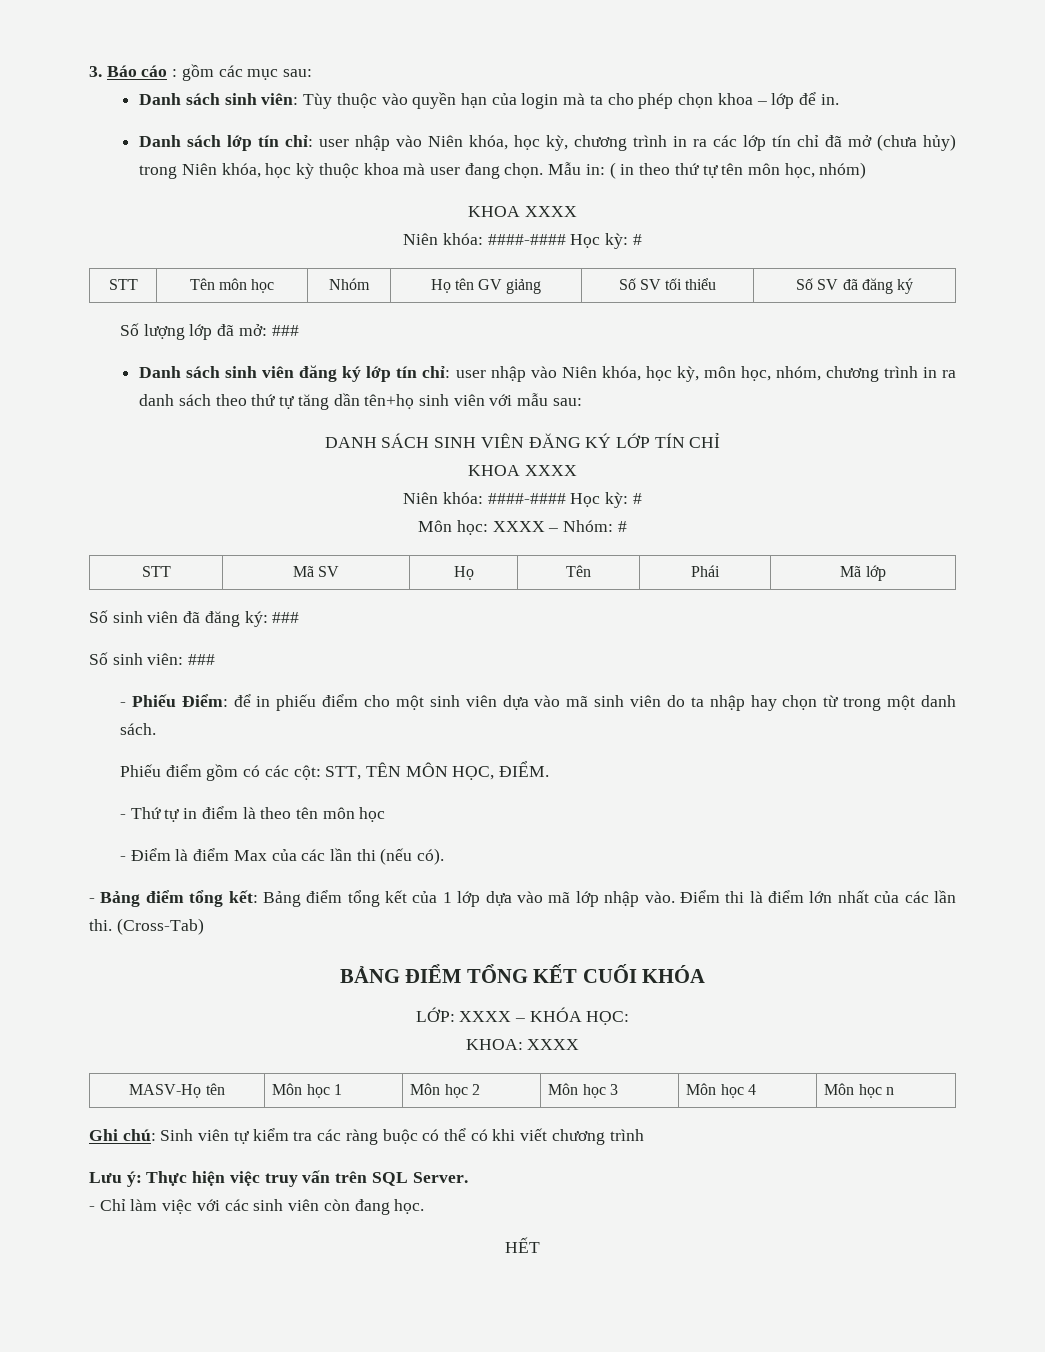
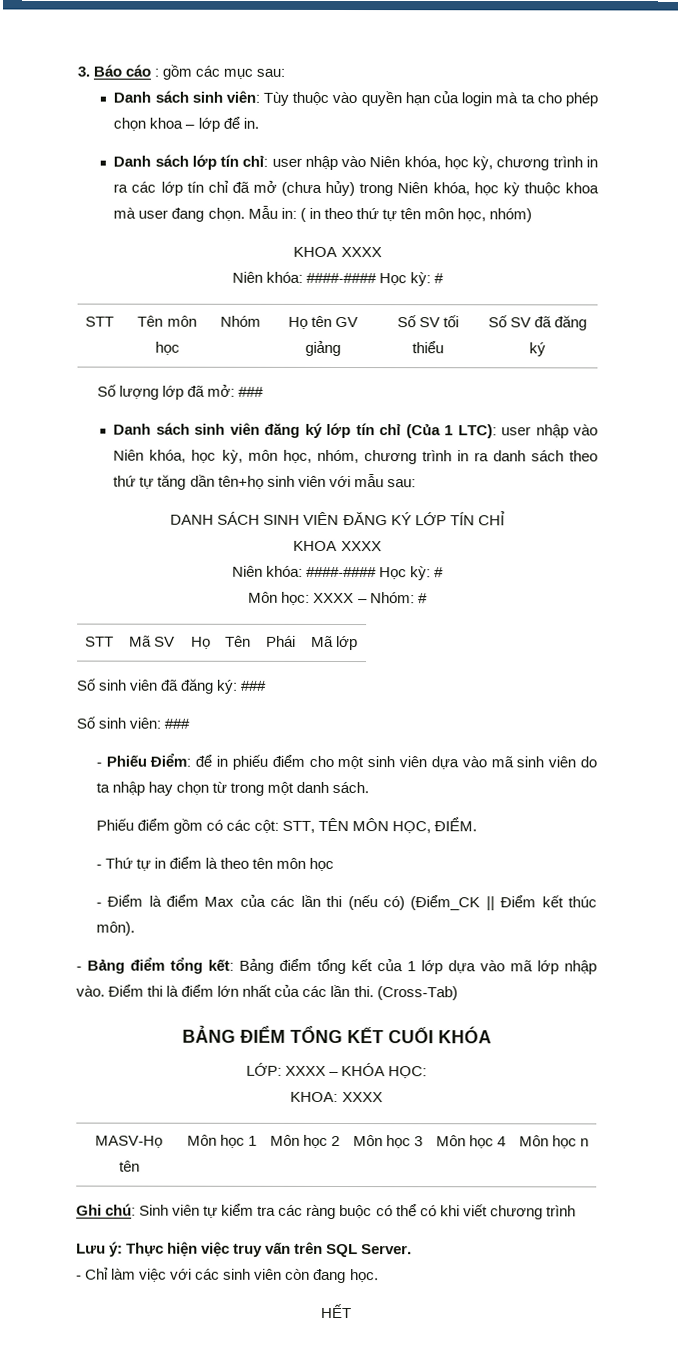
- Danh sách sinh viên đăng ký lớp tín chỉ: user nhập vào Niên khóa, học kỳ, môn học, nhóm, chương trình in ra danh sách theo thứ tự tăng dần tên+họ sinh viên với mẫu sau:
+ Danh sách sinh viên đăng ký lớp tín chỉ (Của 1 LTC): user nhập vào Niên khóa, học kỳ, môn học, nhóm, chương trình in ra danh sách theo thứ tự tăng dần tên+họ sinh viên với mẫu sau:
- - Điểm là điểm Max của các lần thi (nếu có).
+ - Điểm là điểm Max của các lần thi (nếu có) (Điểm_CK || Điểm kết thúc môn).

